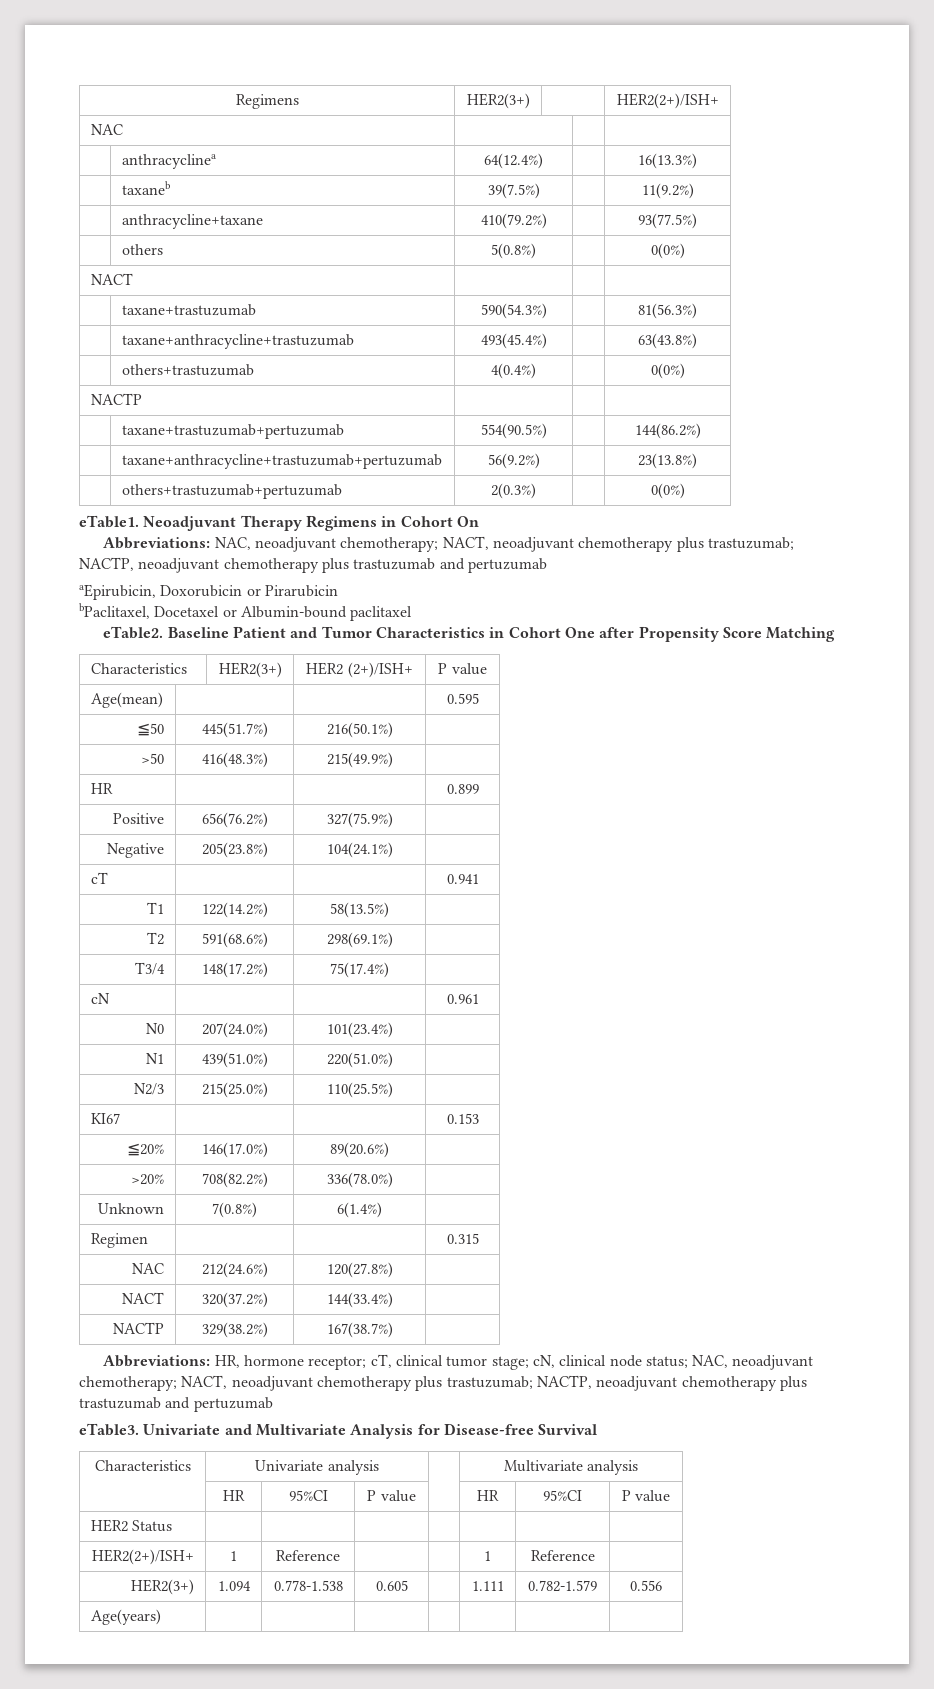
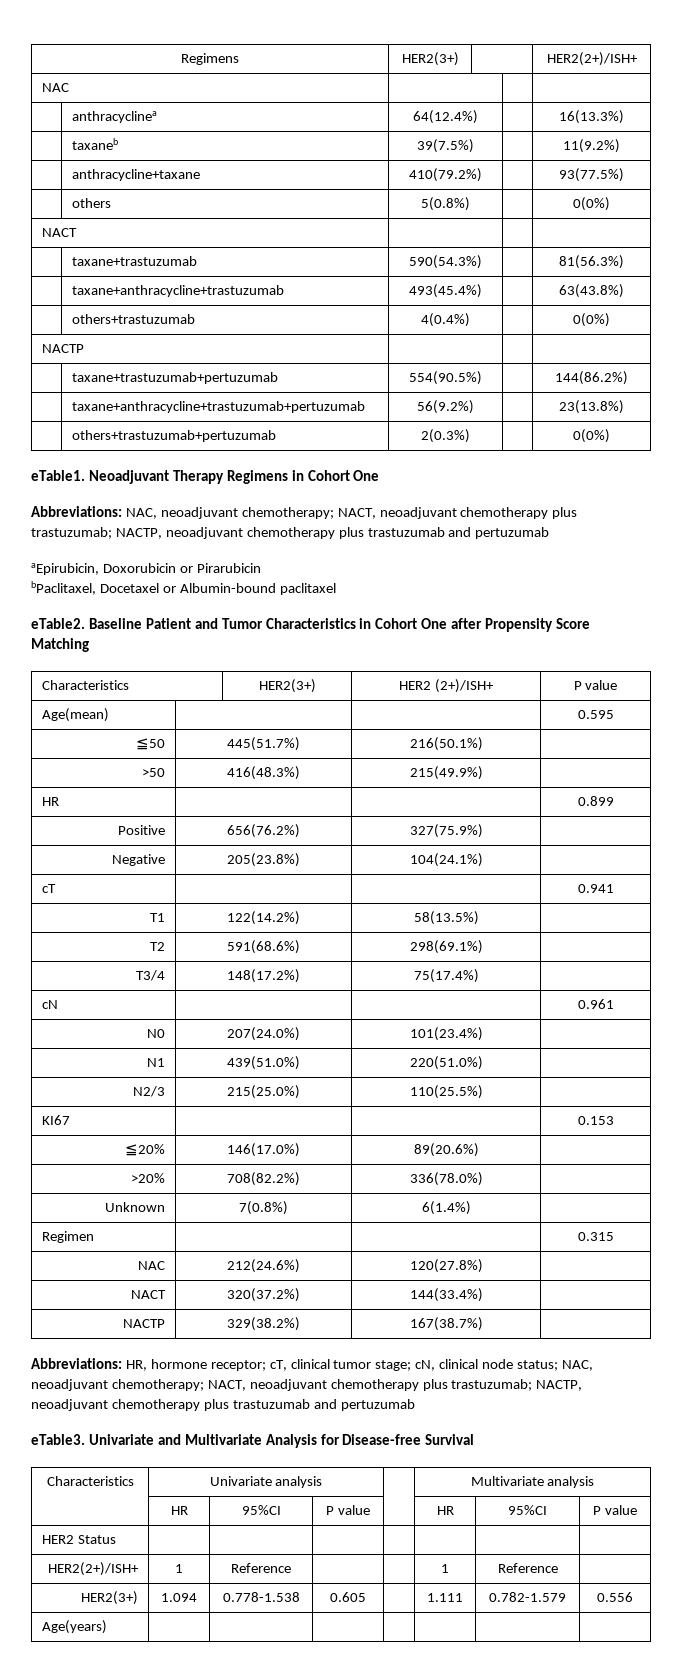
- Neoadjuvant Therapy Regimens in Cohort On
+ Neoadjuvant Therapy Regimens in Cohort One

